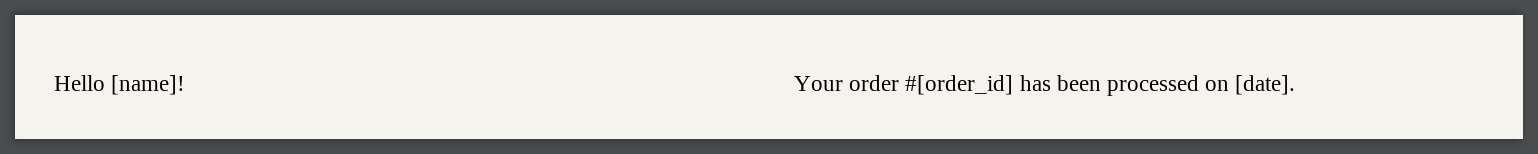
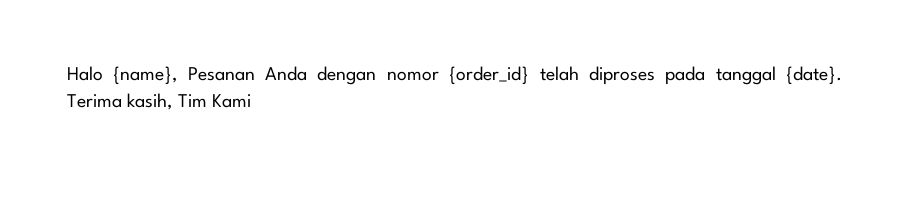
- Hello [name]!
- Your order #[order_id] has been processed on [date].
+ Halo {name}, Pesanan Anda dengan nomor {order_id} telah diproses pada tanggal {date}. Terima kasih, Tim Kami

